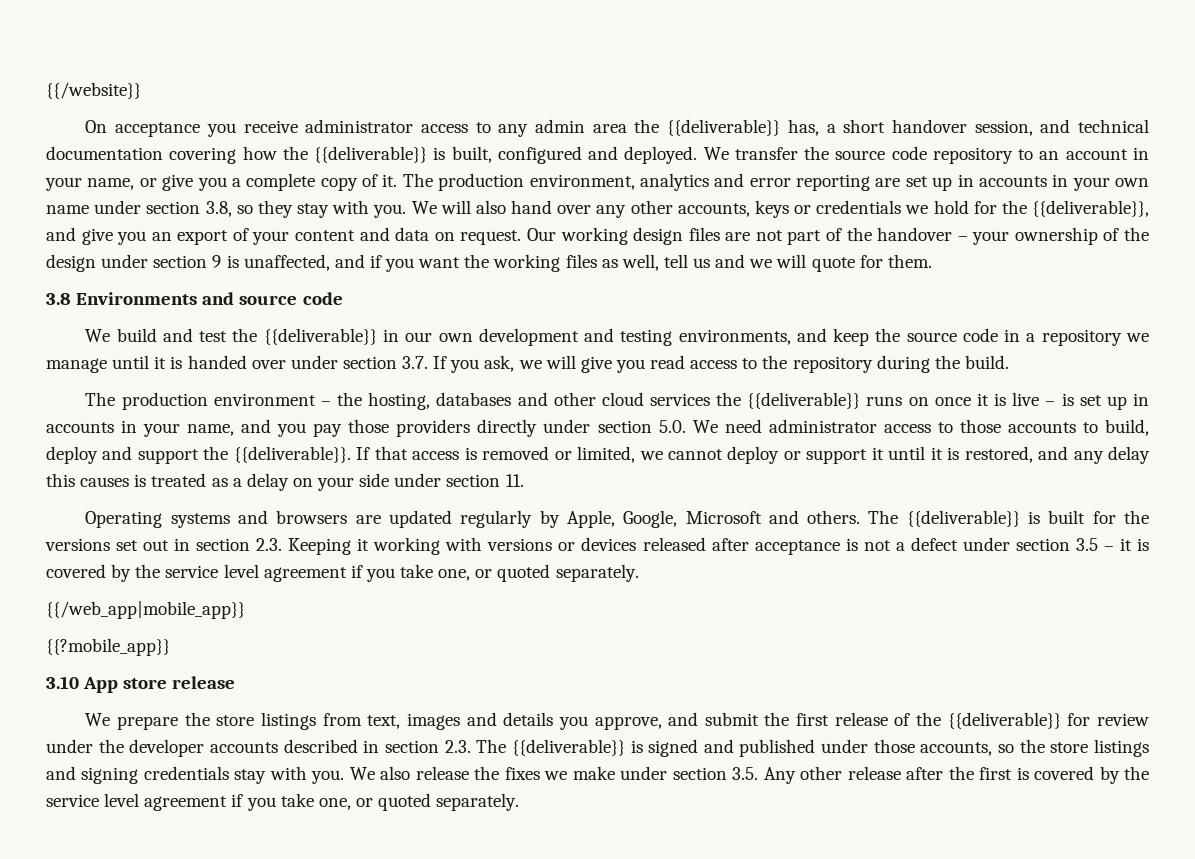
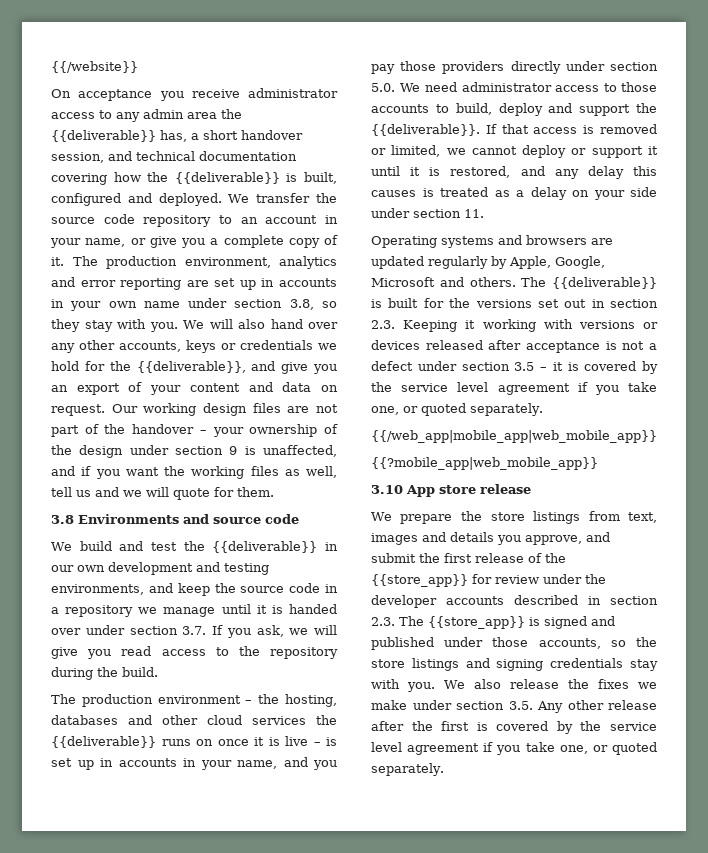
- {{/web_app|mobile_app}}
- {{?mobile_app}}
+ {{/web_app|mobile_app|web_mobile_app}}
+ {{?mobile_app|web_mobile_app}}
- We prepare the store listings from text, images and details you approve, and submit the first release of the {{deliverable}} for review under the developer accounts described in section 2.3. The {{deliverable}} is signed and published under those accounts, so the store listings and signing credentials stay with you.
+ We prepare the store listings from text, images and details you approve, and submit the first release of the {{store_app}} for review under the developer accounts described in section 2.3. The {{store_app}} is signed and published under those accounts, so the store listings and signing credentials stay with you.

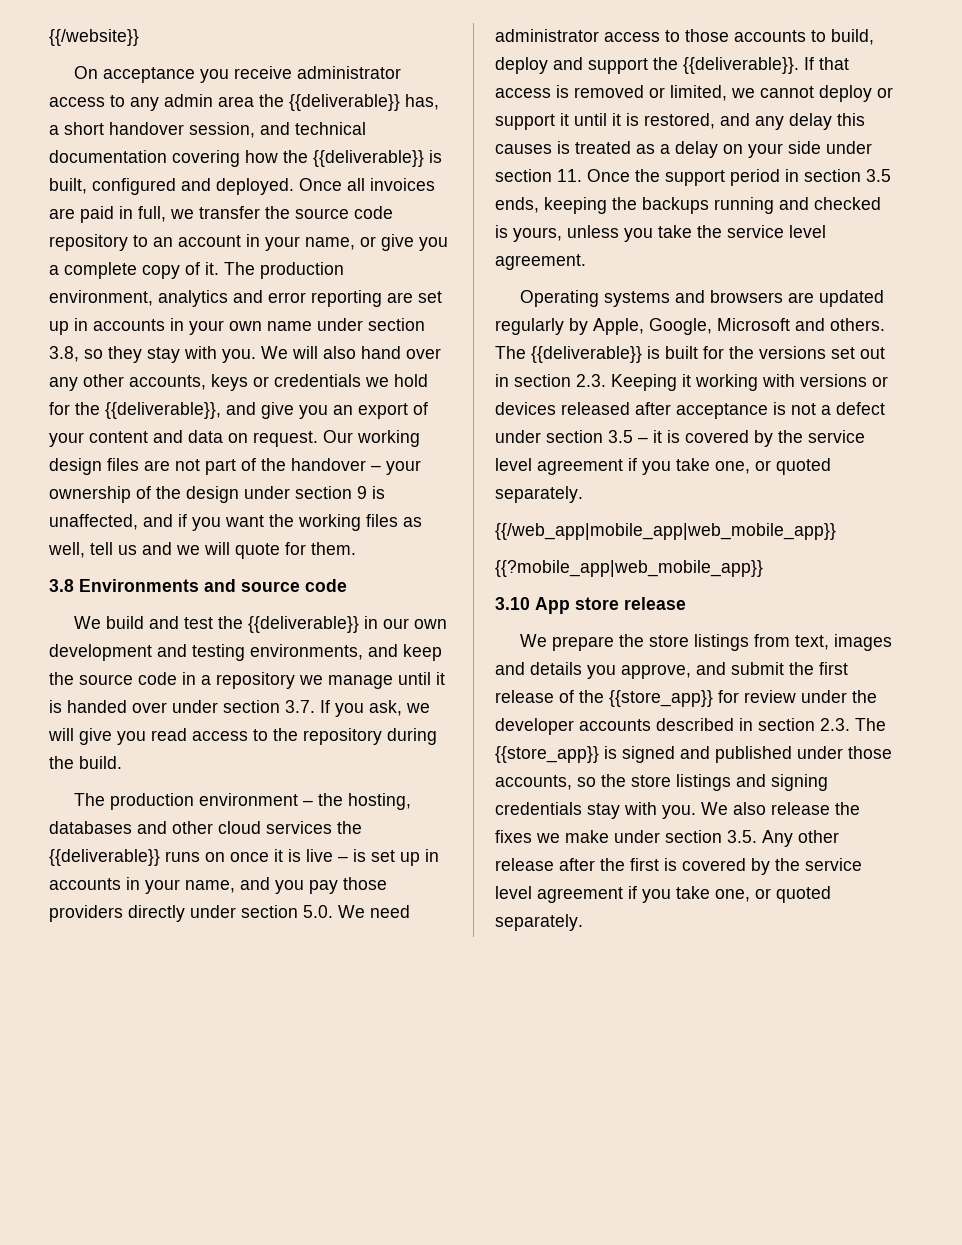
- We transfer the source code repository to an account in your name, or give you a complete copy of it.
+ Once all invoices are paid in full, we transfer the source code repository to an account in your name, or give you a complete copy of it.
- If that access is removed or limited, we cannot deploy or support it until it is restored, and any delay this causes is treated as a delay on your side under section 11.
+ If that access is removed or limited, we cannot deploy or support it until it is restored, and any delay this causes is treated as a delay on your side under section 11. Once the support period in section 3.5 ends, keeping the backups running and checked is yours, unless you take the service level agreement.

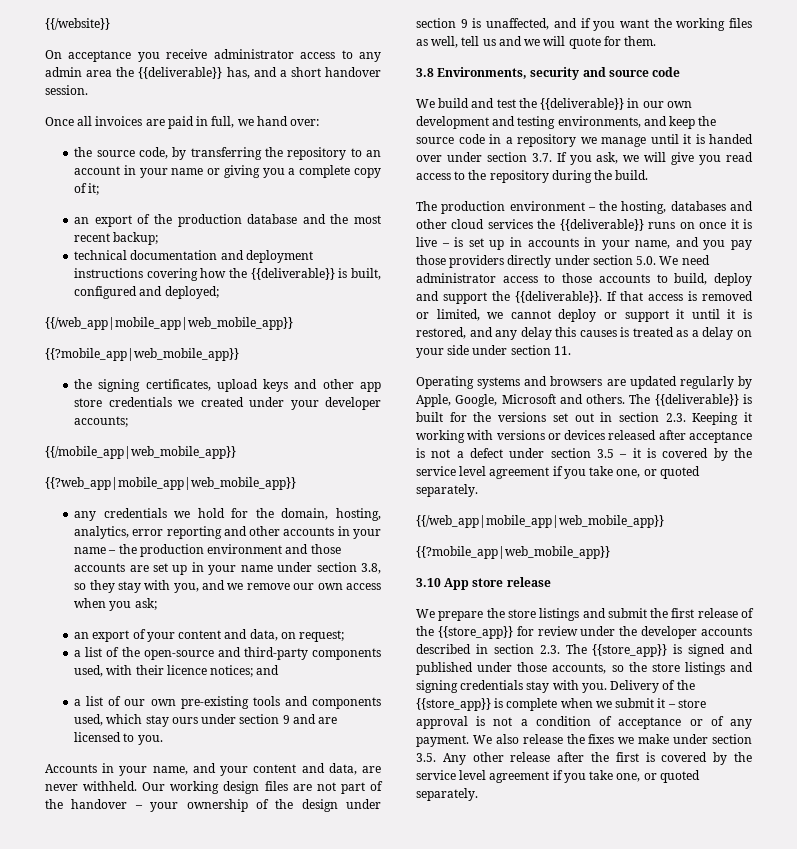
- On acceptance you receive administrator access to any admin area the {{deliverable}} has, a short handover session, and technical documentation covering how the {{deliverable}} is built, configured and deployed. Once all invoices are paid in full, we transfer the source code repository to an account in your name, or give you a complete copy of it. The production environment, analytics and error reporting are set up in accounts in your own name under section 3.8, so they stay with you. We will also hand over any other accounts, keys or credentials we hold for the {{deliverable}}, and give you an export of your content and data on request.
+ On acceptance you receive administrator access to any admin area the {{deliverable}} has, and a short handover session.
+ Once all invoices are paid in full, we hand over:
+ the source code, by transferring the repository to an account in your name or giving you a complete copy of it;
+ an export of the production database and the most recent backup;
+ technical documentation and deployment instructions covering how the {{deliverable}} is built, configured and deployed;
+ {{/web_app|mobile_app|web_mobile_app}}
+ {{?mobile_app|web_mobile_app}}
+ the signing certificates, upload keys and other app store credentials we created under your developer accounts;
+ {{/mobile_app|web_mobile_app}}
+ {{?web_app|mobile_app|web_mobile_app}}
+ any credentials we hold for the domain, hosting, analytics, error reporting and other accounts in your name – the production environment and those accounts are set up in your name under section 3.8, so they stay with you, and we remove our own access when you ask;
+ an export of your content and data, on request;
+ a list of the open-source and third-party components used, with their licence notices; and
+ a list of our own pre-existing tools and components used, which stay ours under section 9 and are licensed to you.
+ Accounts in your name, and your content and data, are never withheld.
- 3.8 Environments and source code
+ 3.8 Environments, security and source code
- If that access is removed or limited, we cannot deploy or support it until it is restored, and any delay this causes is treated as a delay on your side under section 11. Once the support period in section 3.5 ends, keeping the backups running and checked is yours, unless you take the service level agreement.
+ If that access is removed or limited, we cannot deploy or support it until it is restored, and any delay this causes is treated as a delay on your side under section 11.
- We prepare the store listings from text, images and details you approve, and submit the first release of the {{store_app}} for review under the developer accounts described in section 2.3. The {{store_app}} is signed and published under those accounts, so the store listings and signing credentials stay with you.
+ We prepare the store listings and submit the first release of the {{store_app}} for review under the developer accounts described in section 2.3. The {{store_app}} is signed and published under those accounts, so the store listings and signing credentials stay with you.
+ Delivery of the {{store_app}} is complete when we submit it – store approval is not a condition of acceptance or of any payment.

